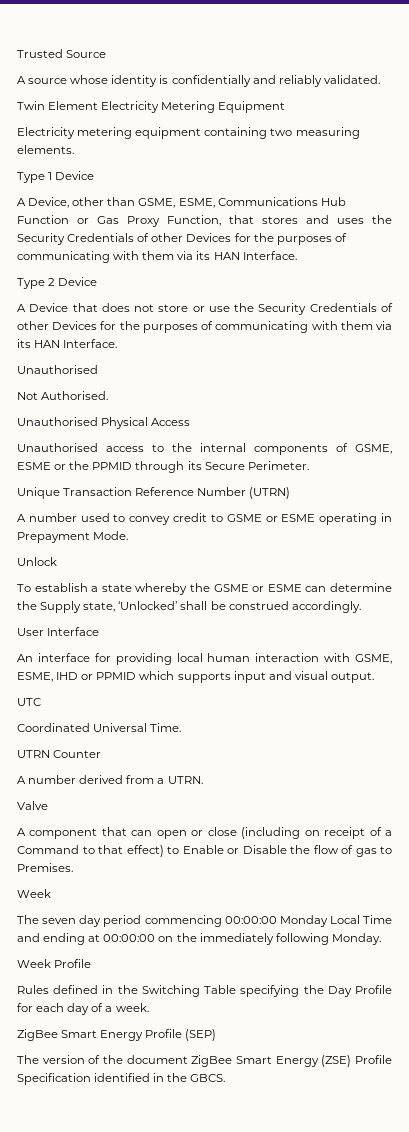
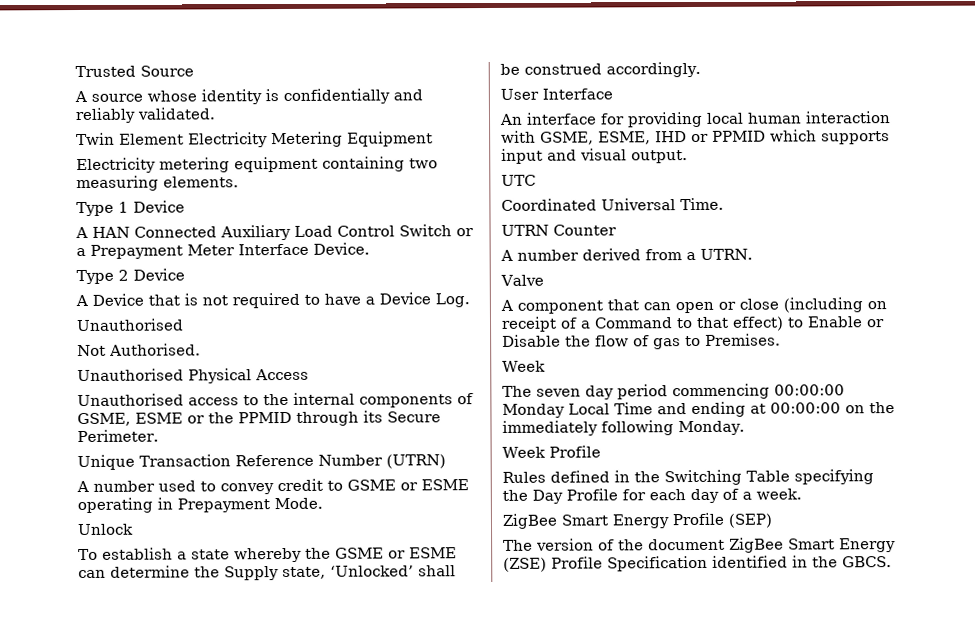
- A Device, other than GSME, ESME, Communications Hub Function or Gas Proxy Function, that stores and uses the Security Credentials of other Devices for the purposes of communicating with them via its HAN Interface.
+ A HAN Connected Auxiliary Load Control Switch or a Prepayment Meter Interface Device.
- A Device that does not store or use the Security Credentials of other Devices for the purposes of communicating with them via its HAN Interface.
+ A Device that is not required to have a Device Log.

